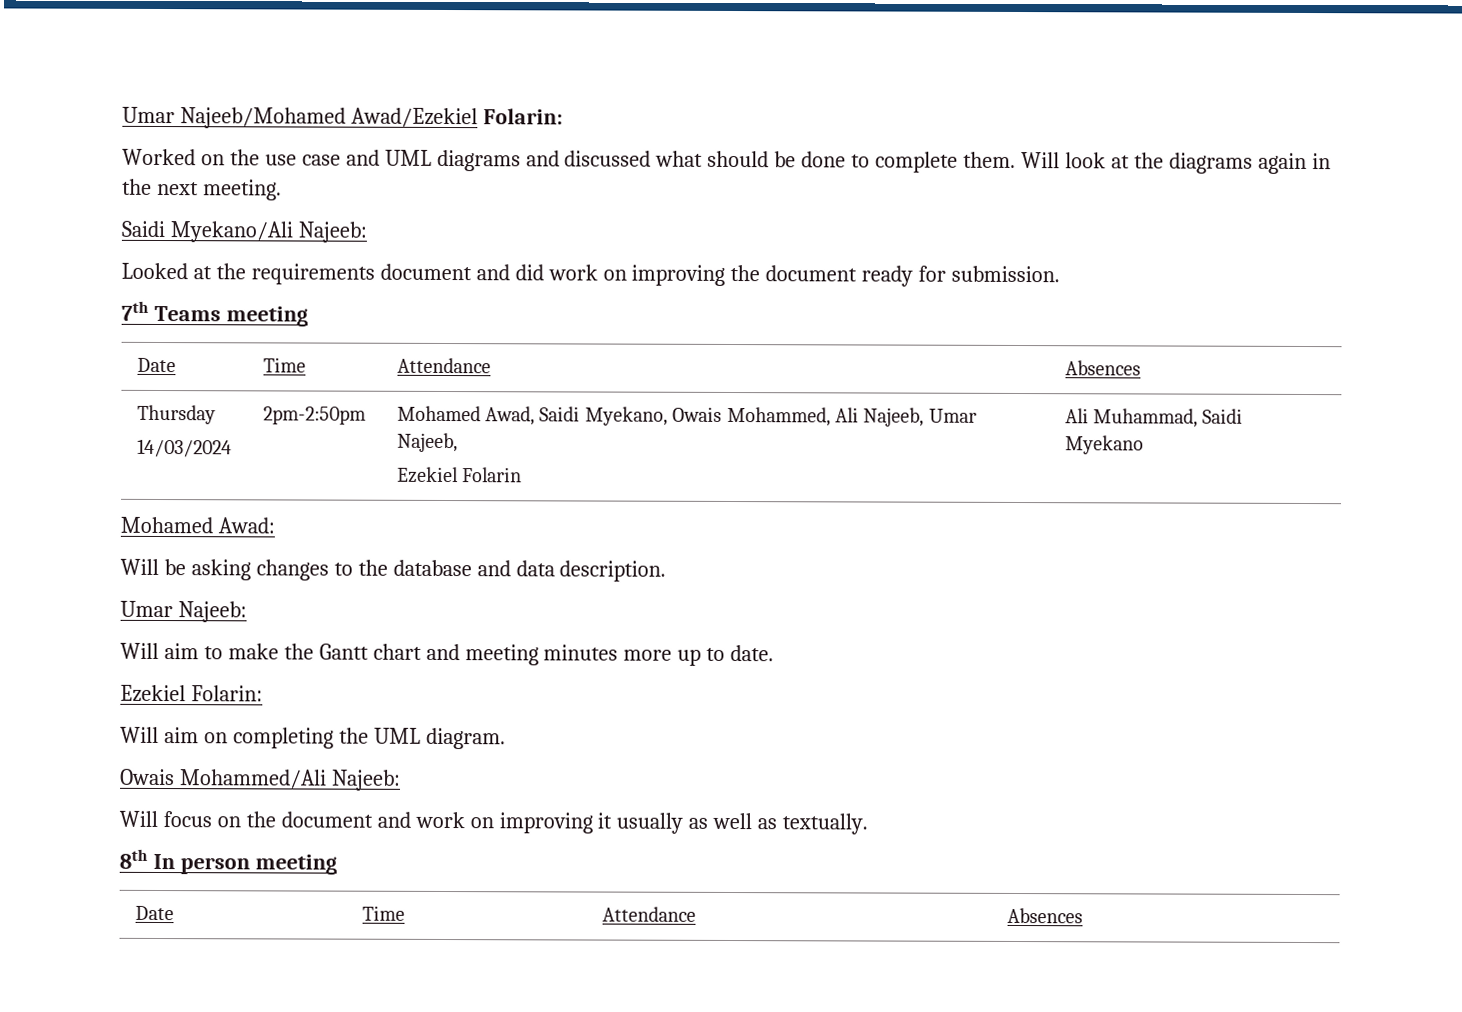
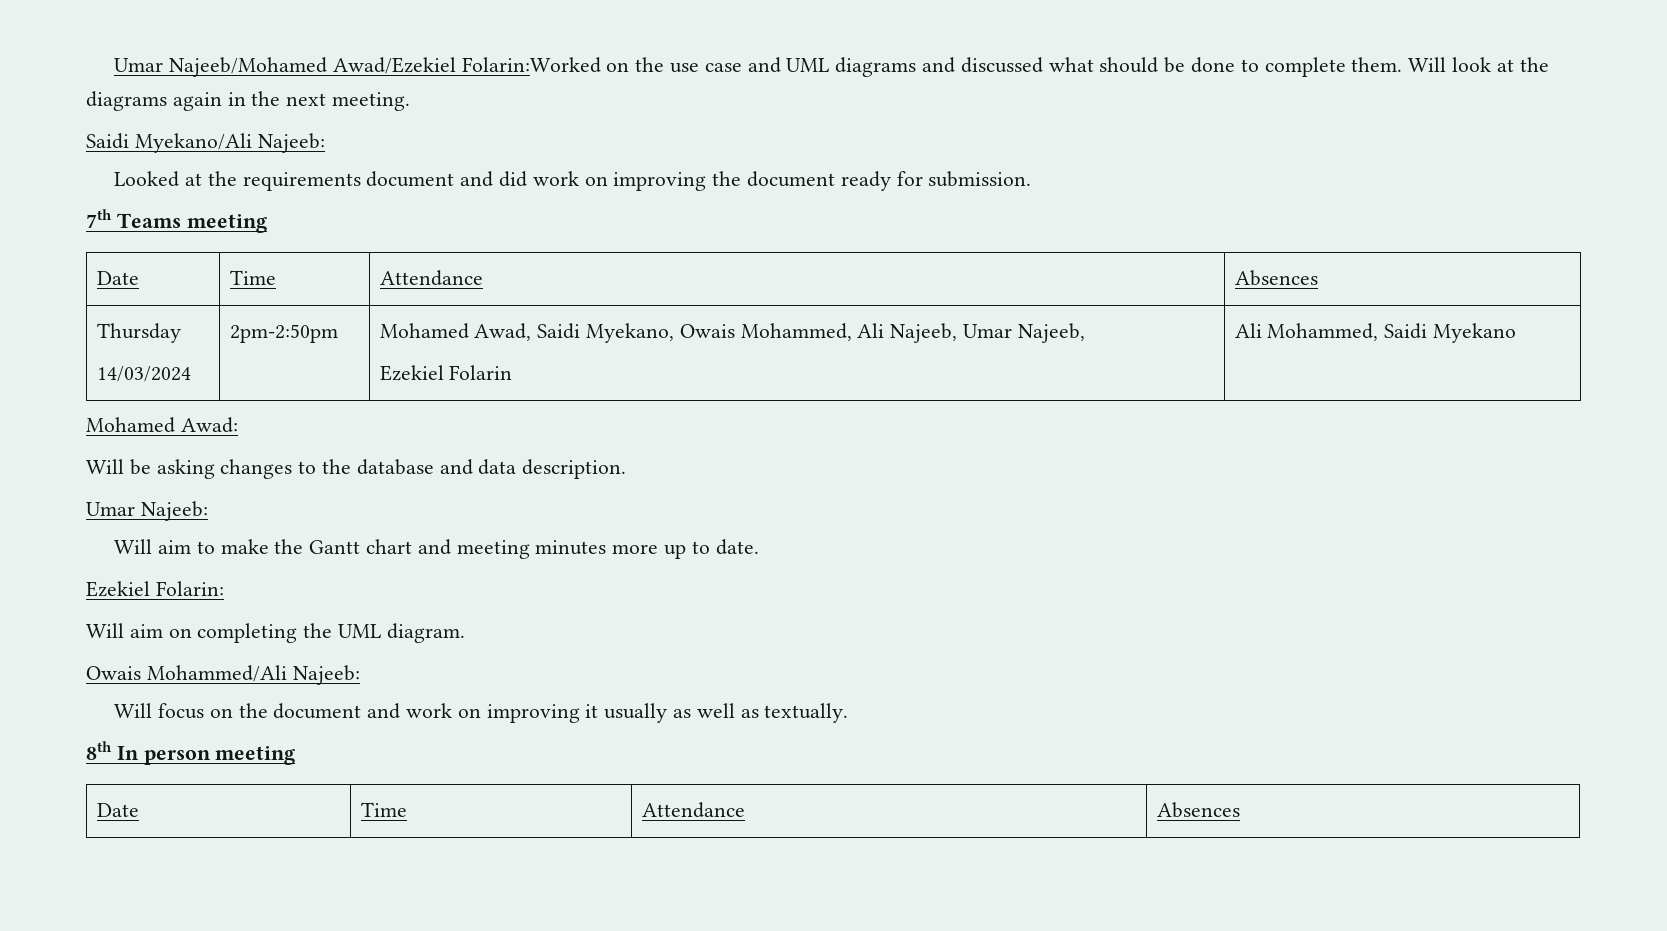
- Umar Najeeb/Mohamed Awad/Ezekiel Folarin:
- Worked on the use case and UML diagrams and discussed what should be done to complete them.
+ Umar Najeeb/Mohamed Awad/Ezekiel Folarin:Worked on the use case and UML diagrams and discussed what should be done to complete them.
  Thursday
  14/03/2024 | 2pm-2:50pm | Mohamed Awad, Saidi Myekano, Owais Mohammed, Ali Najeeb, Umar Najeeb,
- Ezekiel Folarin | Ali Muhammad, Saidi Myekano
+ Ezekiel Folarin | Ali Mohammed, Saidi Myekano

